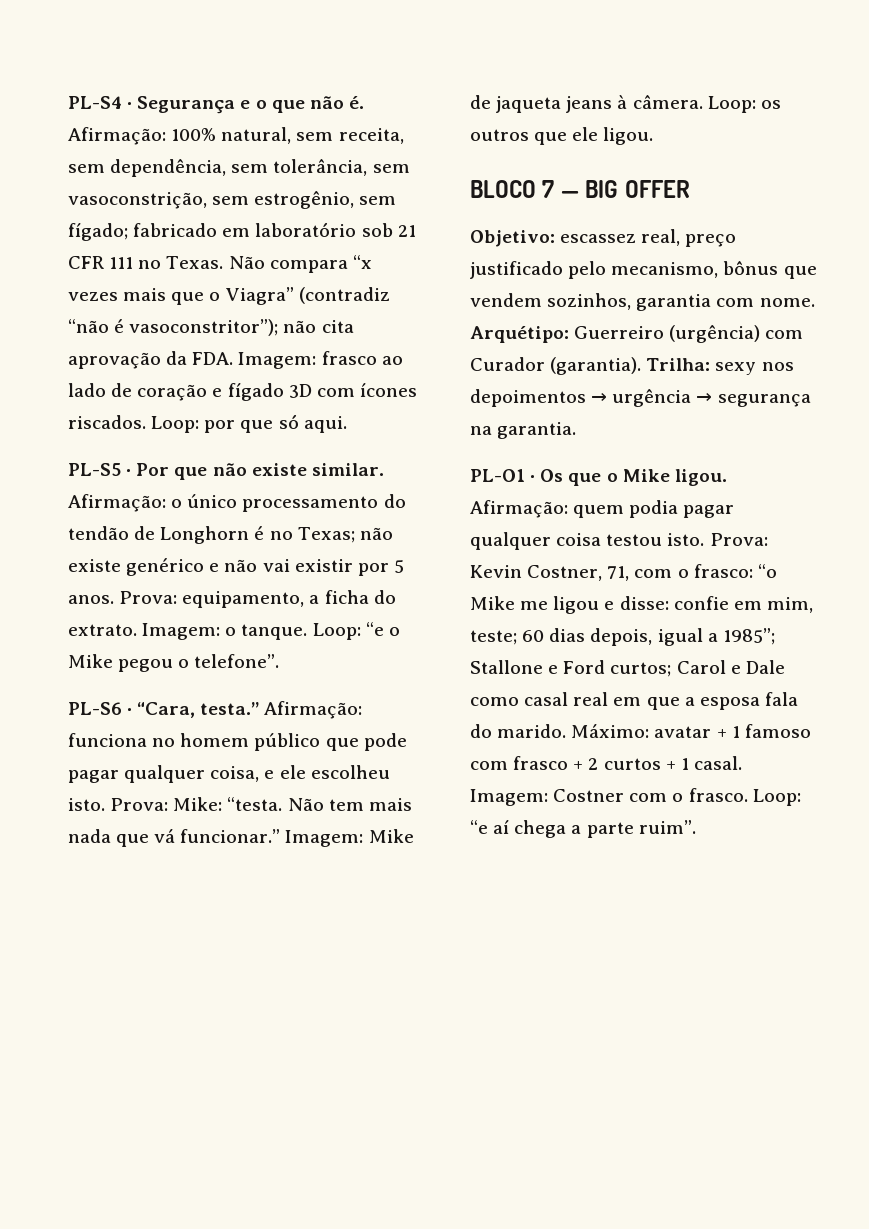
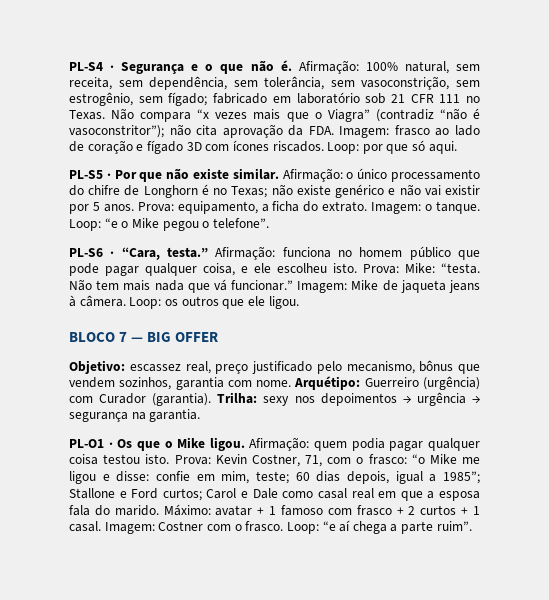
- Afirmação: o único processamento do tendão de Longhorn é no Texas; não existe genérico e não vai existir por 5 anos.
+ Afirmação: o único processamento do chifre de Longhorn é no Texas; não existe genérico e não vai existir por 5 anos.

